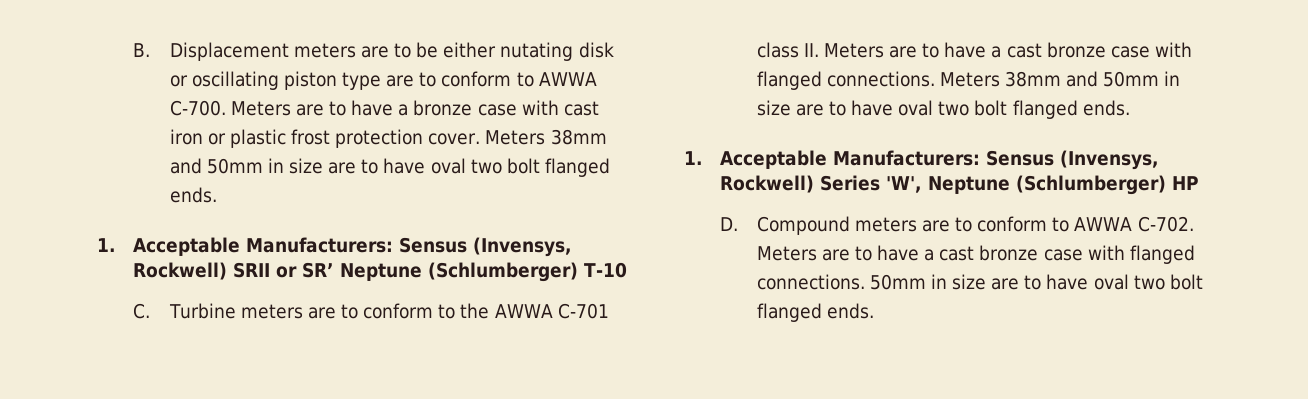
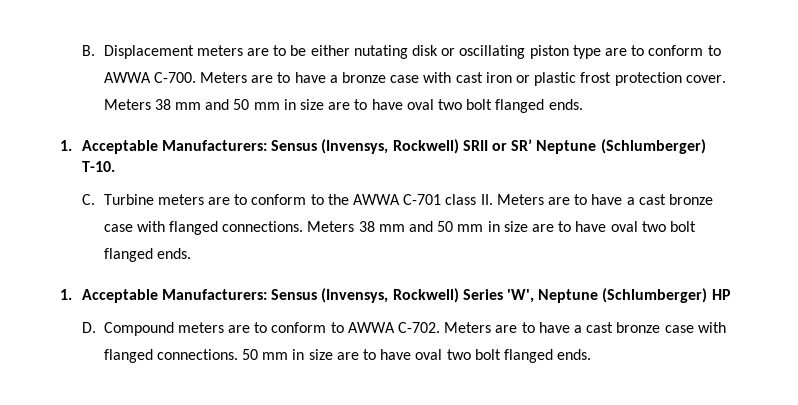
- Meters are to have a bronze case with cast iron or plastic frost protection cover. Meters 38mm and 50mm in size are to have oval two bolt flanged ends.
+ Meters are to have a bronze case with cast iron or plastic frost protection cover. Meters 38 mm and 50 mm in size are to have oval two bolt flanged ends.
- 1. Acceptable Manufacturers: Sensus (Invensys, Rockwell) SRII or SR’ Neptune (Schlumberger) T-10
+ 1. Acceptable Manufacturers: Sensus (Invensys, Rockwell) SRII or SR’ Neptune (Schlumberger) T-10.
- C. Turbine meters are to conform to the AWWA C-701 class II. Meters are to have a cast bronze case with flanged connections. Meters 38mm and 50mm in size are to have oval two bolt flanged ends.
+ C. Turbine meters are to conform to the AWWA C-701 class II. Meters are to have a cast bronze case with flanged connections. Meters 38 mm and 50 mm in size are to have oval two bolt flanged ends.
- Meters are to have a cast bronze case with flanged connections. 50mm in size are to have oval two bolt flanged ends.
+ Meters are to have a cast bronze case with flanged connections. 50 mm in size are to have oval two bolt flanged ends.

